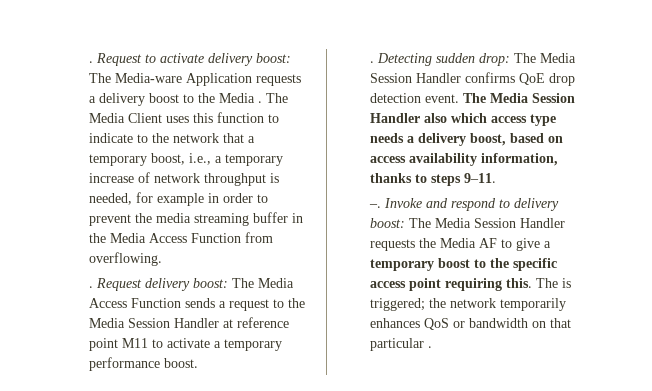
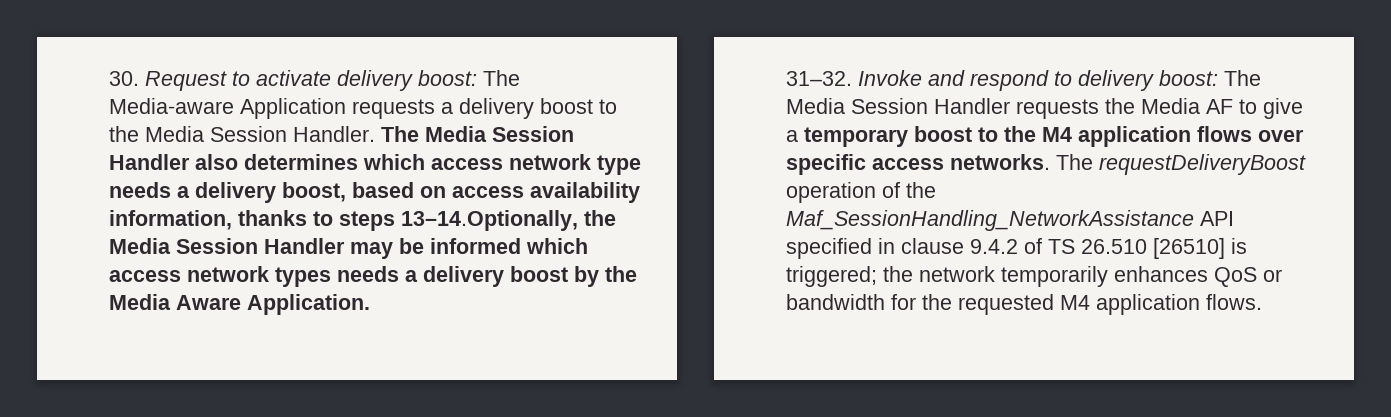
- . Request to activate delivery boost: The Media-ware Application requests a delivery boost to the Media . The Media Client uses this function to indicate to the network that a temporary boost, i.e., a temporary increase of network throughput is needed, for example in order to prevent the media streaming buffer in the Media Access Function from overflowing.
- . Request delivery boost: The Media Access Function sends a request to the Media Session Handler at reference point M11 to activate a temporary performance boost.
- . Detecting sudden drop: The Media Session Handler confirms QoE drop detection event.
+ 30. Request to activate delivery boost: The Media-aware Application requests a delivery boost to the Media Session Handler.
- The Media Session Handler also which access type needs a delivery boost, based on access availability information, thanks to steps 9–11.
- –.
+ The Media Session Handler also determines which access network type needs a delivery boost, based on access availability information, thanks to steps 13–14.Optionally, the Media Session Handler may be informed which access network types needs a delivery boost by the Media Aware Application.
+ 31–32.
- Invoke and respond to delivery boost: The Media Session Handler requests the Media AF to give a temporary boost to the specific access point requiring this. The is triggered; the network temporarily enhances QoS or bandwidth on that particular .
+ Invoke and respond to delivery boost: The Media Session Handler requests the Media AF to give a temporary boost to the M4 application flows over specific access networks. The requestDeliveryBoost operation of the Maf_SessionHandling_NetworkAssistance API specified in clause 9.4.2 of TS 26.510 [26510] is triggered; the network temporarily enhances QoS or bandwidth for the requested M4 application flows.

